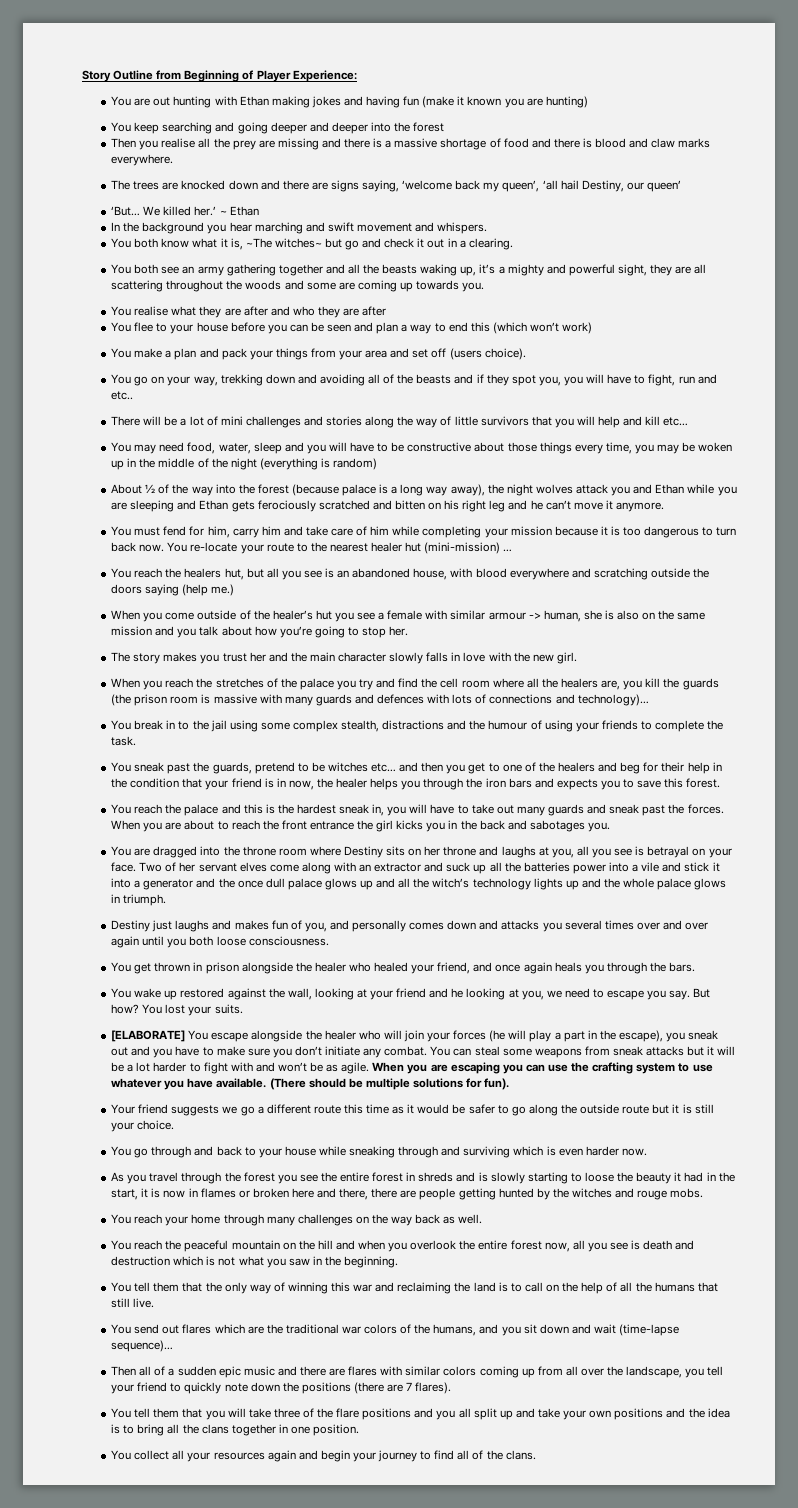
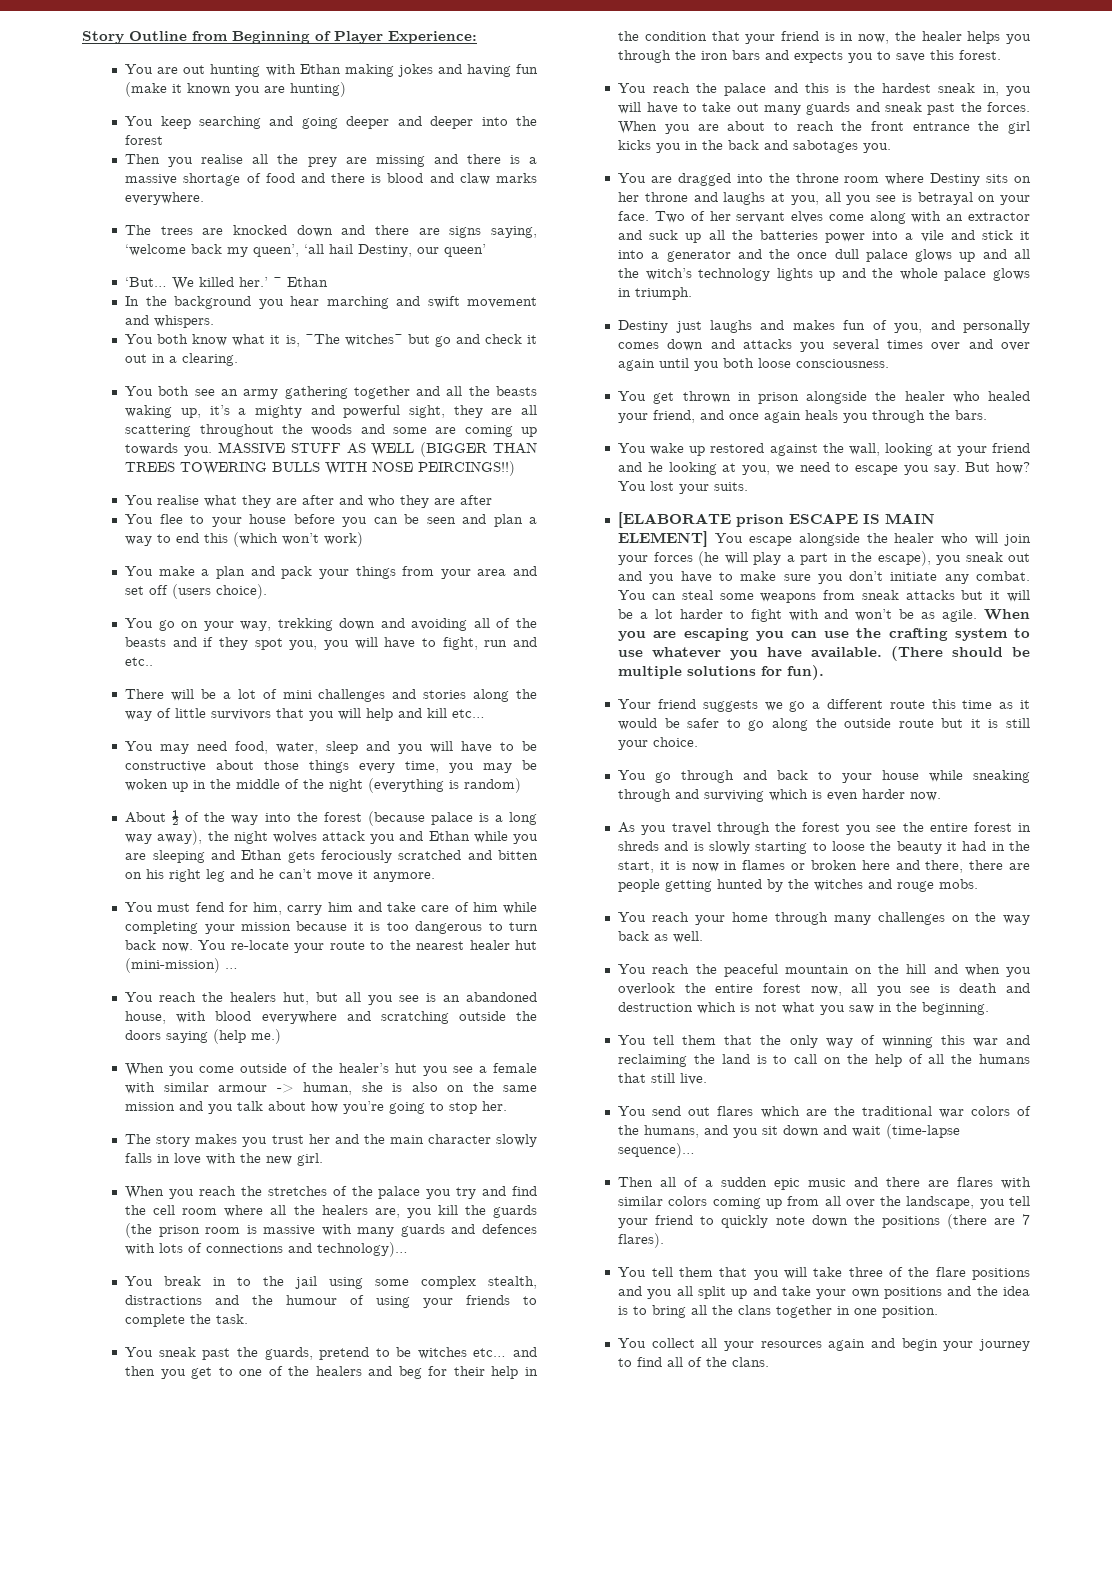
+ MASSIVE STUFF AS WELL (BIGGER THAN TREES TOWERING BULLS WITH NOSE PEIRCINGS!!)
- [ELABORATE] You escape alongside the healer who will join your forces (he will play a part in the escape), you sneak out and you have to make sure you don’t initiate any combat.
+ [ELABORATE prison ESCAPE IS MAIN ELEMENT] You escape alongside the healer who will join your forces (he will play a part in the escape), you sneak out and you have to make sure you don’t initiate any combat.

